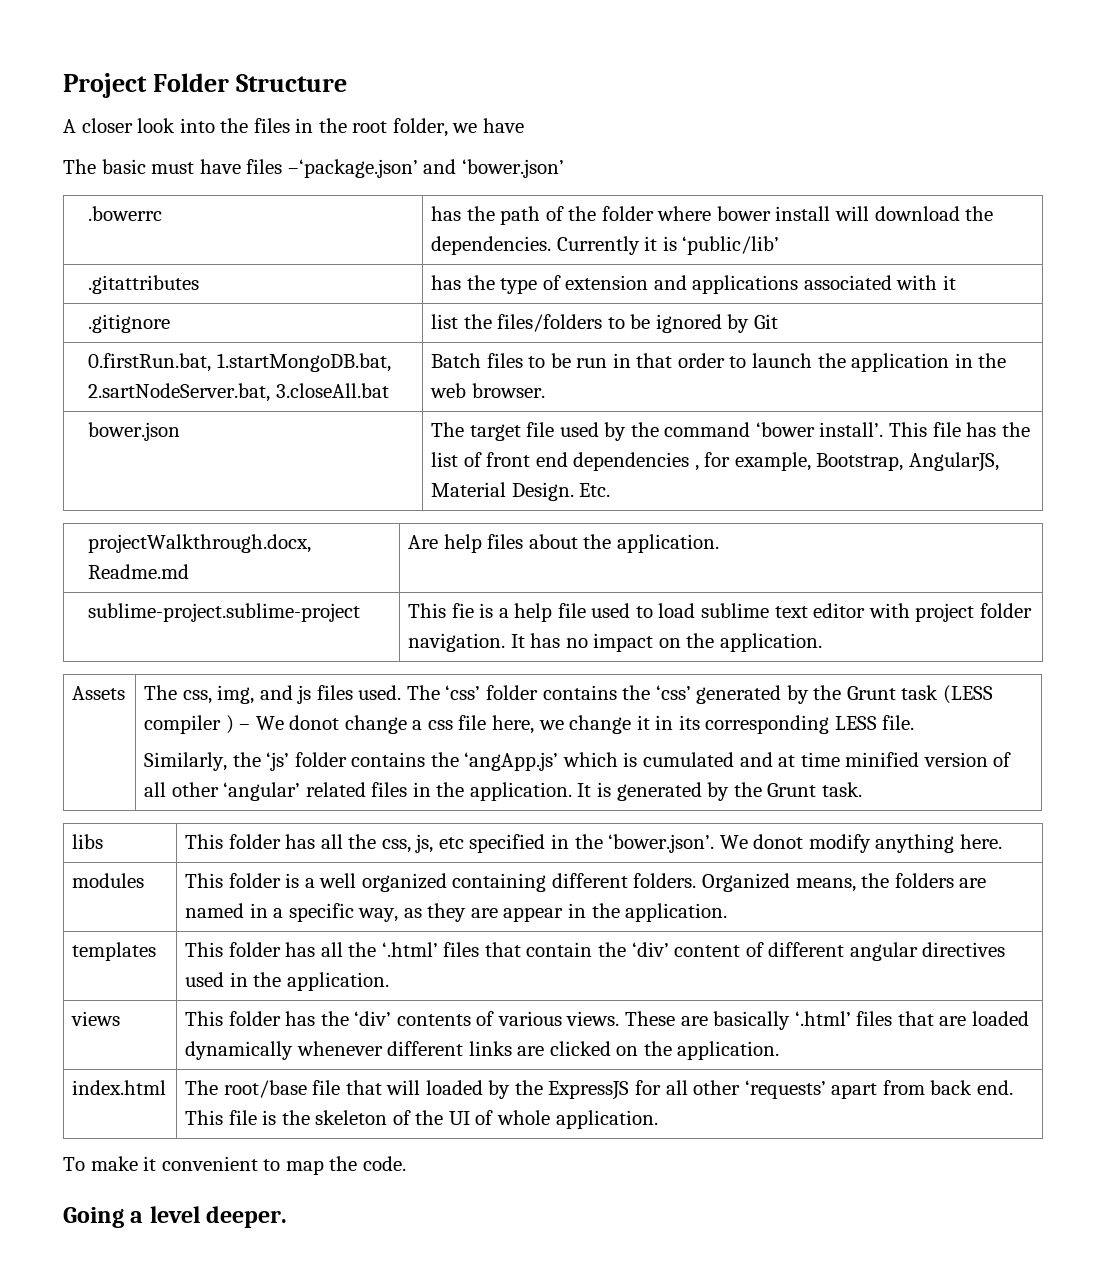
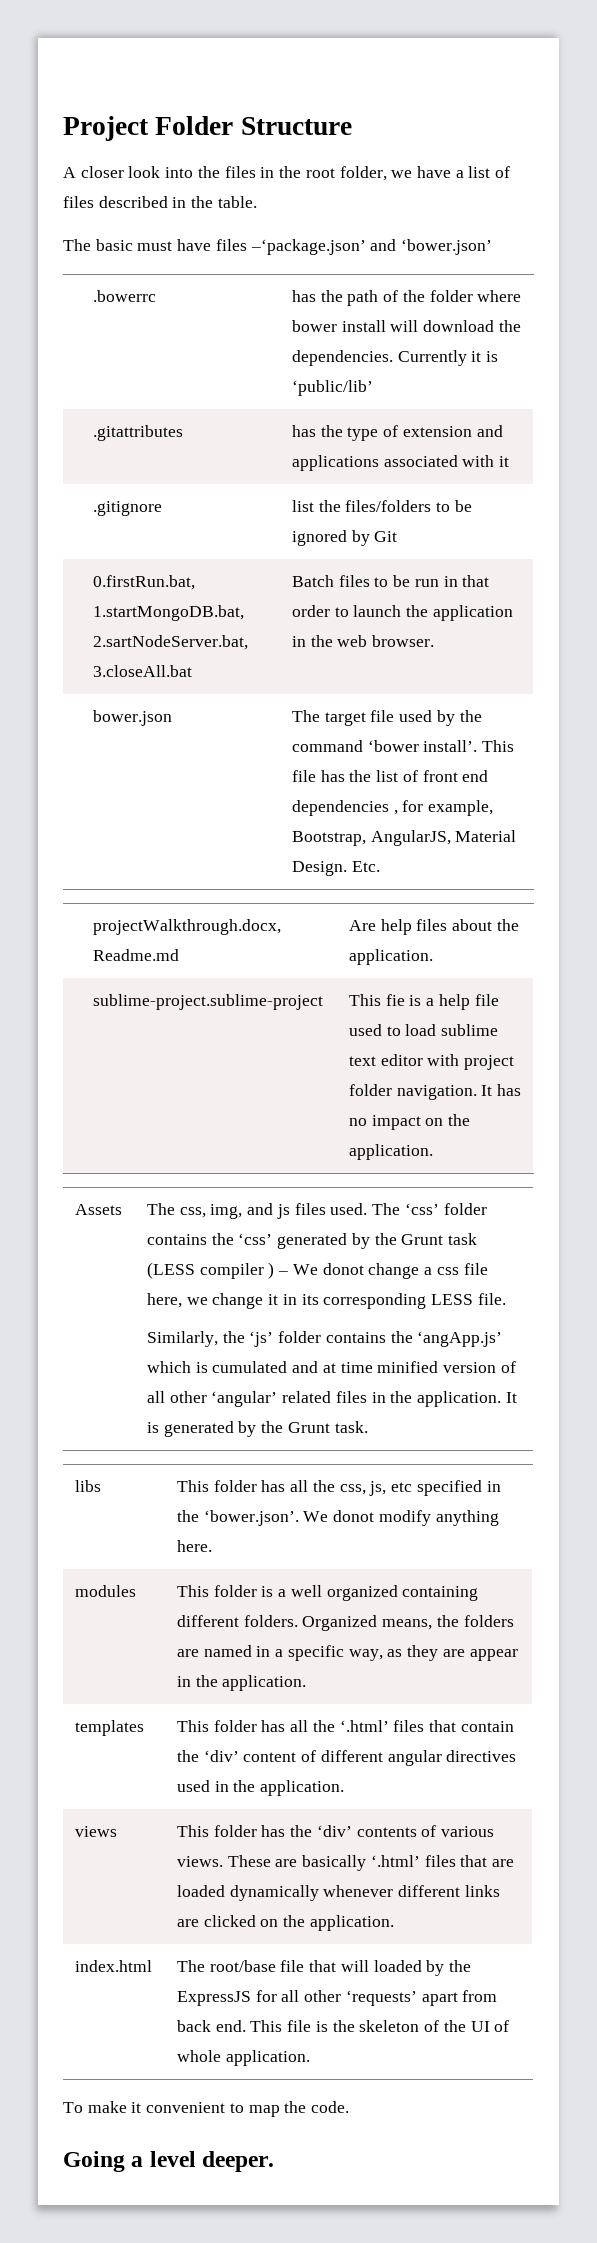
- A closer look into the files in the root folder, we have
+ A closer look into the files in the root folder, we have a list of files described in the table.

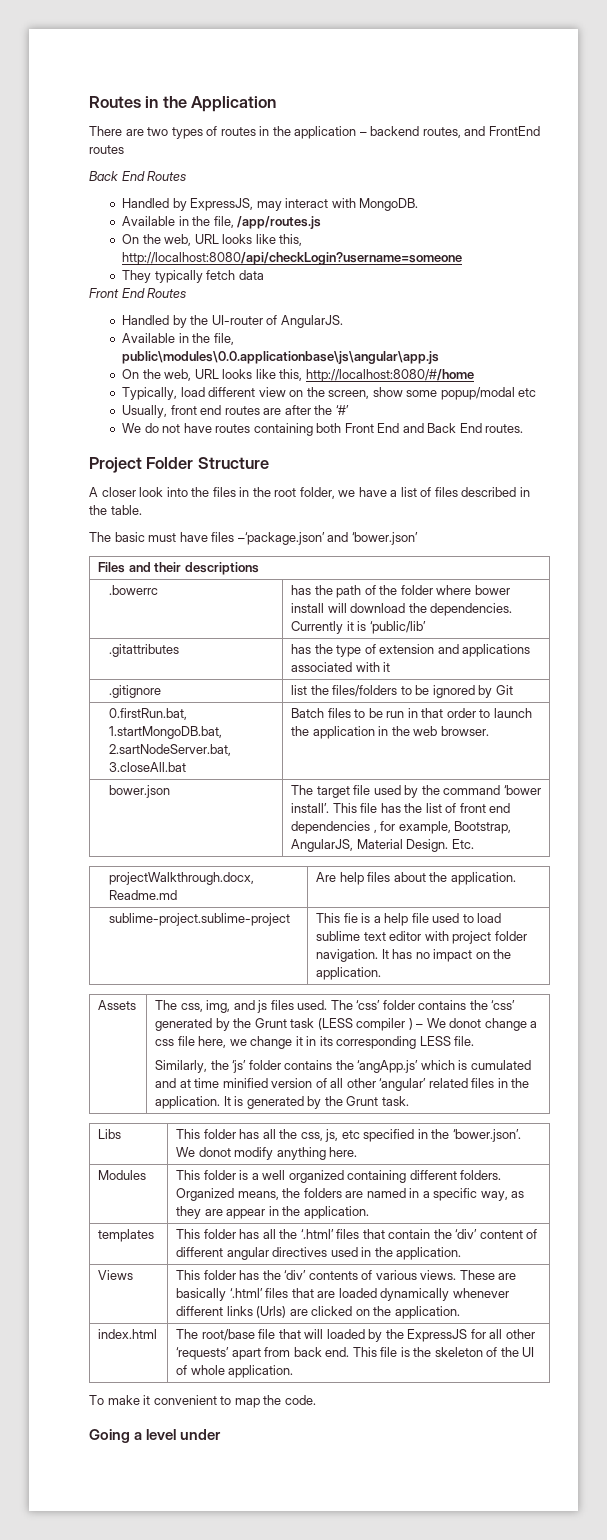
+ Routes in the Application
+ There are two types of routes in the application – backend routes, and FrontEnd routes
+ Back End Routes
+ Handled by ExpressJS, may interact with MongoDB.
+ Available in the file, /app/routes.js
+ On the web, URL looks like this, http://localhost:8080/api/checkLogin?username=someone
+ They typically fetch data
+ Front End Routes
+ Handled by the UI-router of AngularJS.
+ Available in the file, public\modules\0.0.applicationbase\js\angular\app.js
+ On the web, URL looks like this, http://localhost:8080/#/home
+ Typically, load different view on the screen, show some popup/modal etc
+ Usually, front end routes are after the ‘#’
+ We do not have routes containing both Front End and Back End routes.
+ Files and their descriptions
- libs | This folder has all the css, js, etc specified in the ‘bower.json’. We donot modify anything here.
+ Libs | This folder has all the css, js, etc specified in the ‘bower.json’. We donot modify anything here.
- modules | This folder is a well organized containing different folders. Organized means, the folders are named in a specific way, as they are appear in the application.
+ Modules | This folder is a well organized containing different folders. Organized means, the folders are named in a specific way, as they are appear in the application.
- views | This folder has the ‘div’ contents of various views. These are basically ‘.html’ files that are loaded dynamically whenever different links are clicked on the application.
+ Views | This folder has the ‘div’ contents of various views. These are basically ‘.html’ files that are loaded dynamically whenever different links (Urls) are clicked on the application.
- Going a level deeper.
+ Going a level under

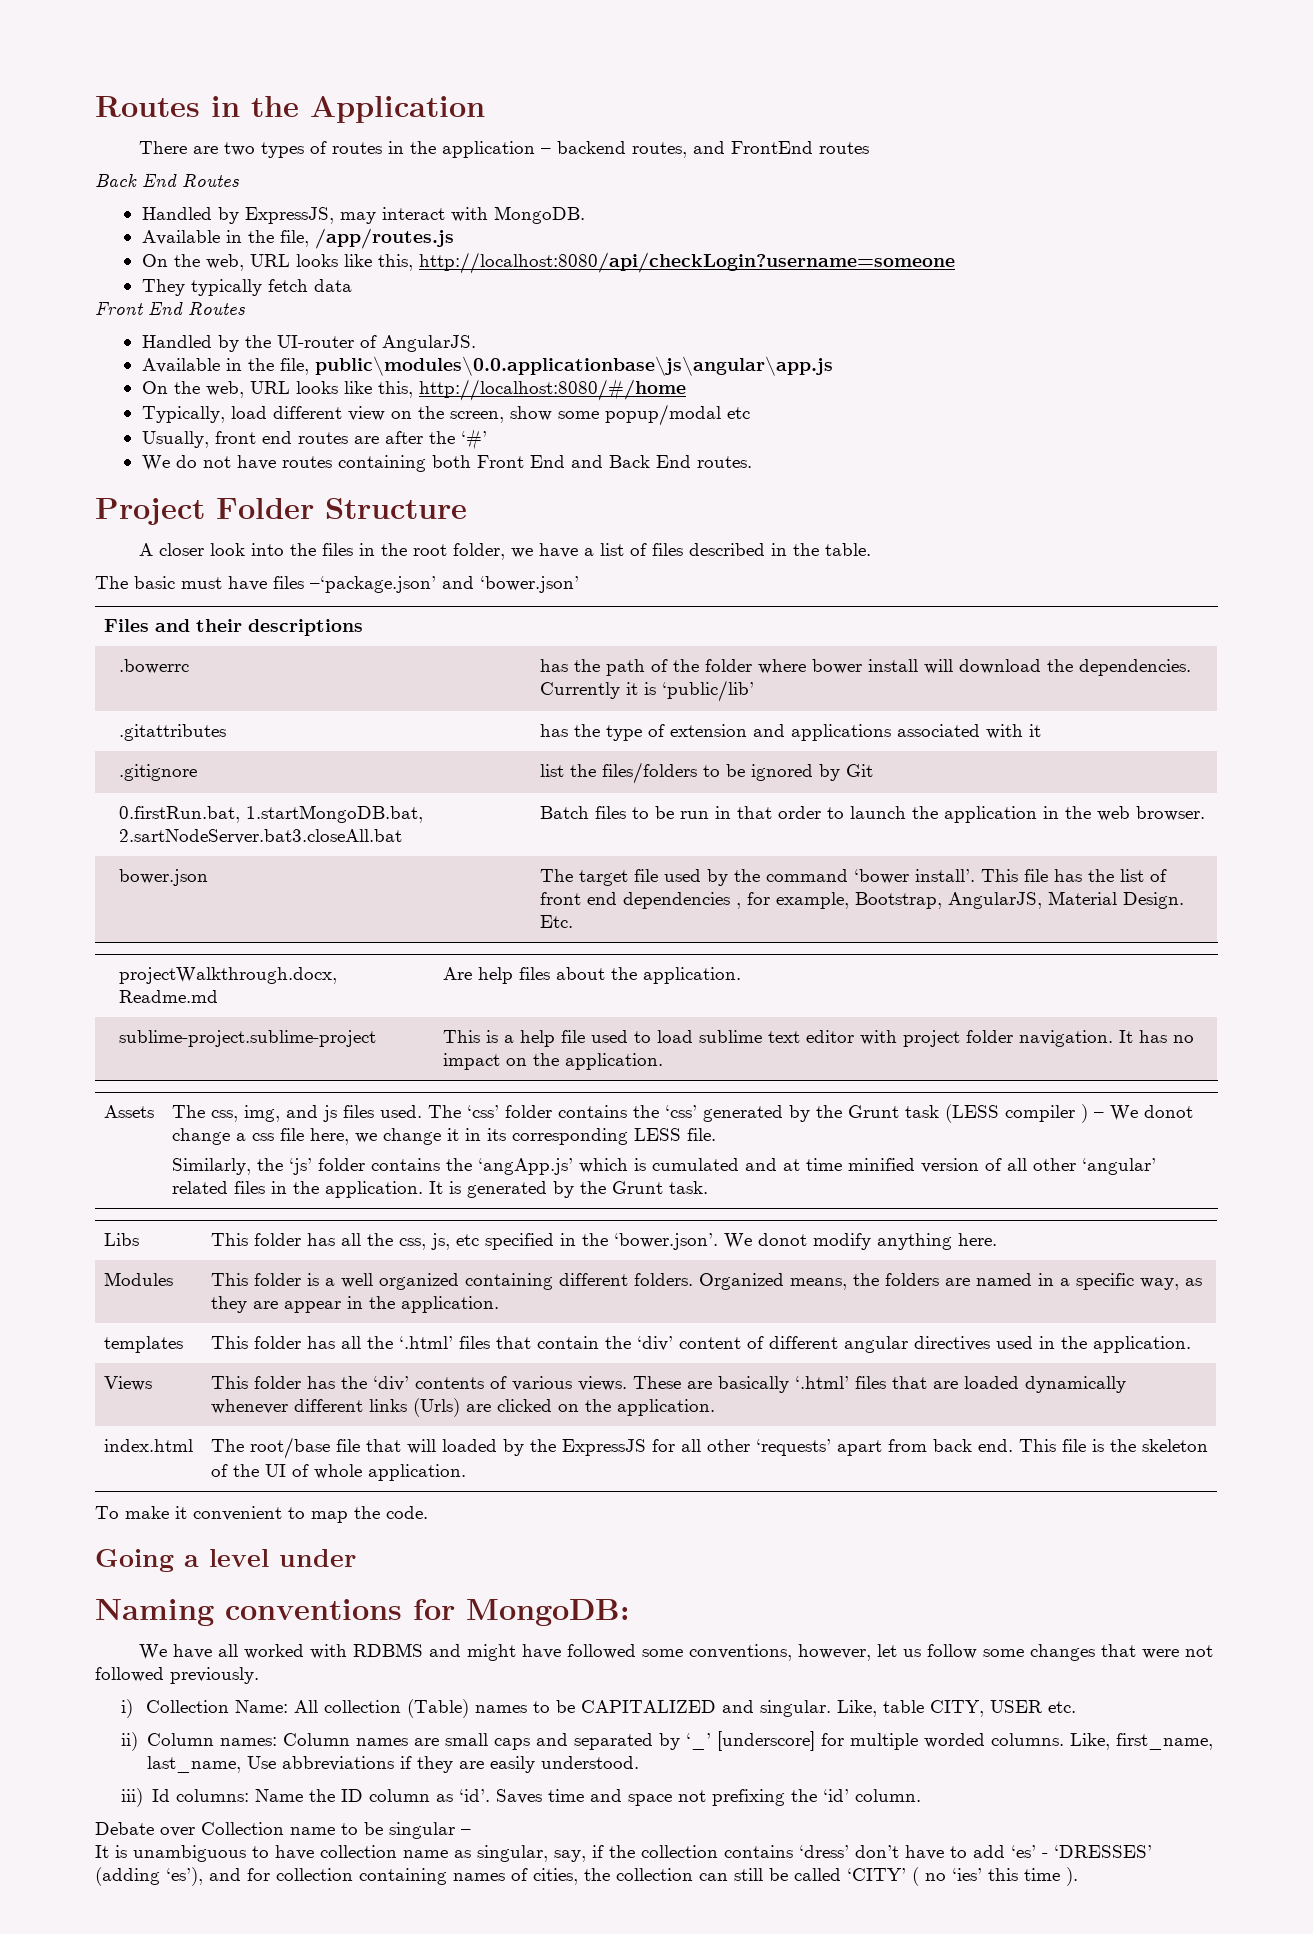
- 0.firstRun.bat, 1.startMongoDB.bat, 2.sartNodeServer.bat, 3.closeAll.bat | Batch files to be run in that order to launch the application in the web browser.
+ 0.firstRun.bat, 1.startMongoDB.bat, 2.sartNodeServer.bat3.closeAll.bat | Batch files to be run in that order to launch the application in the web browser.
- sublime-project.sublime-project | This fie is a help file used to load sublime text editor with project folder navigation. It has no impact on the application.
+ sublime-project.sublime-project | This is a help file used to load sublime text editor with project folder navigation. It has no impact on the application.
+ Naming conventions for MongoDB:
+ We have all worked with RDBMS and might have followed some conventions, however, let us follow some changes that were not followed previously.
+ i) Collection Name: All collection (Table) names to be CAPITALIZED and singular. Like, table CITY, USER etc.
+ ii) Column names: Column names are small caps and separated by ‘_’ [underscore] for multiple worded columns. Like, first_name, last_name, Use abbreviations if they are easily understood.
+ iii) Id columns: Name the ID column as ‘id’. Saves time and space not prefixing the ‘id’ column.
+ Debate over Collection name to be singular –
+ It is unambiguous to have collection name as singular, say, if the collection contains ‘dress’ don’t have to add ‘es’ - ‘DRESSES’ (adding ‘es’), and for collection containing names of cities, the collection can still be called ‘CITY’ ( no ‘ies’ this time ).

